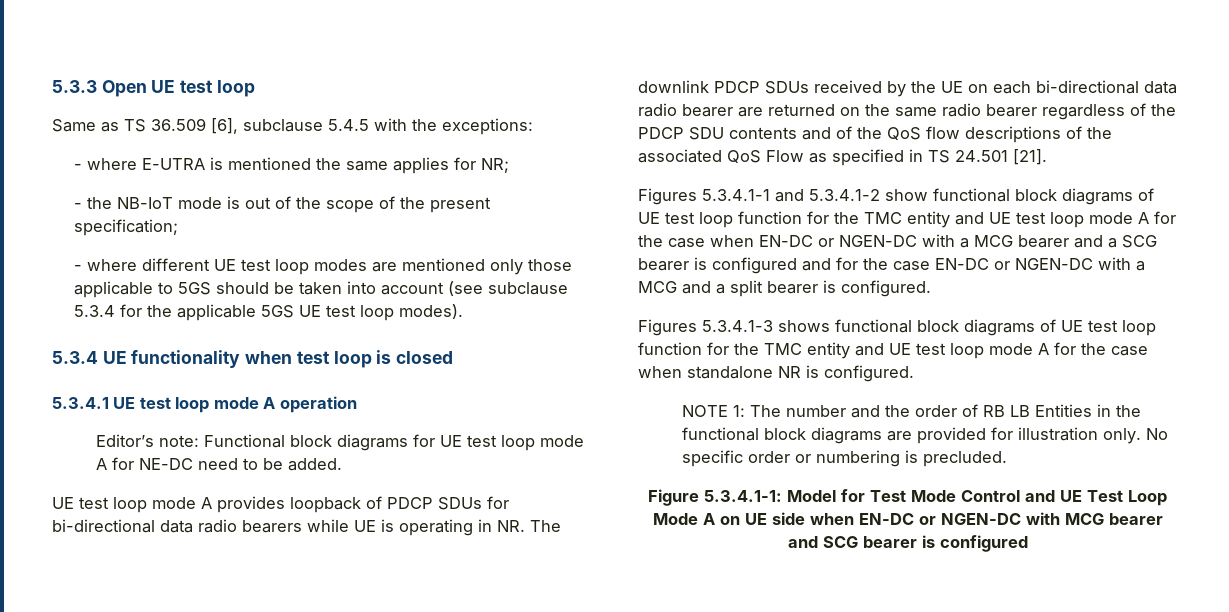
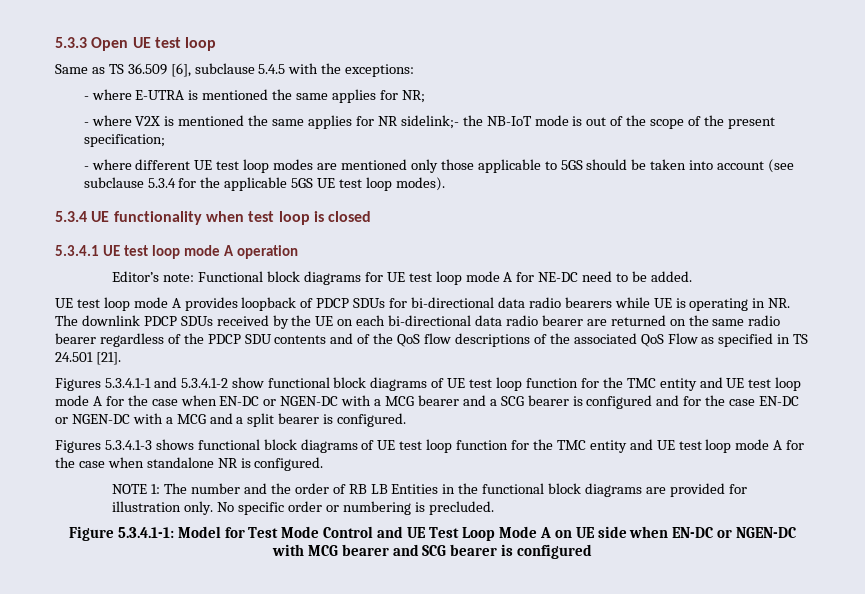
- - the NB-IoT mode is out of the scope of the present specification;
+ - where V2X is mentioned the same applies for NR sidelink;- the NB-IoT mode is out of the scope of the present specification;

